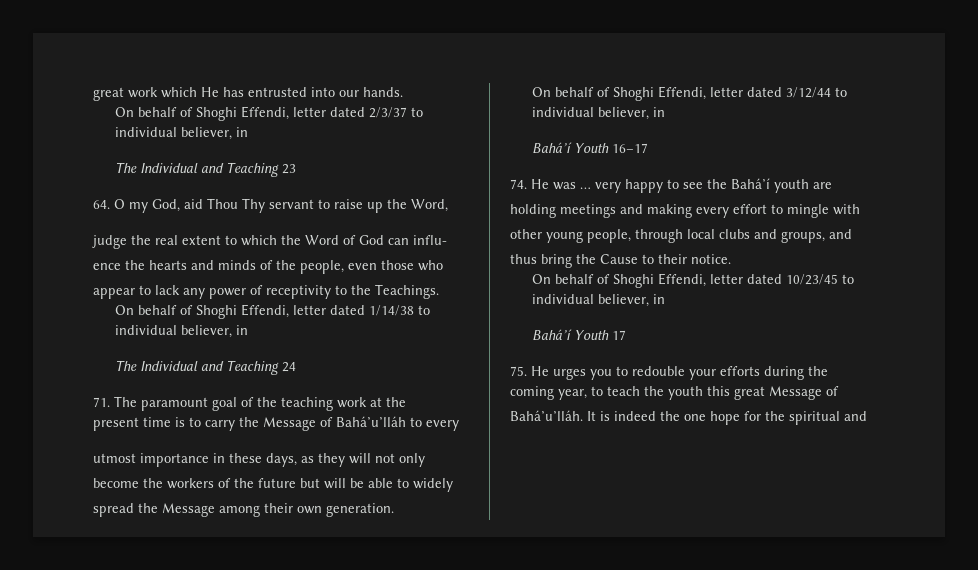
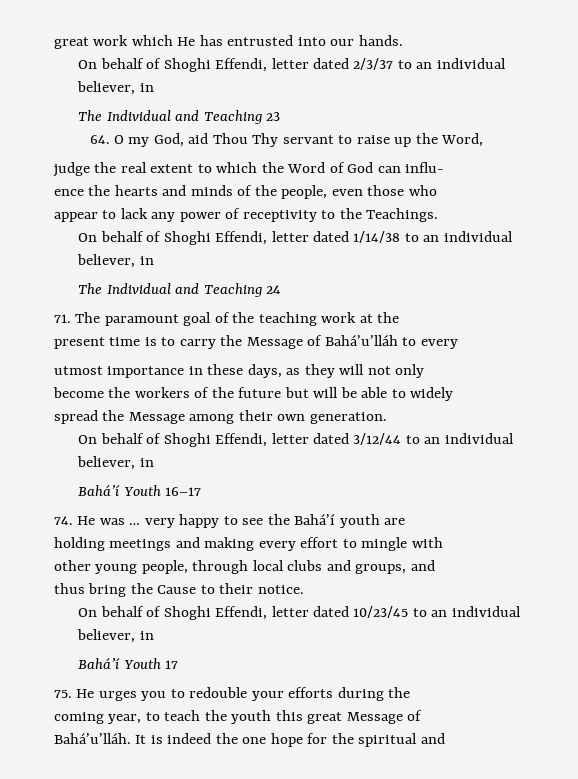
- On behalf of Shoghi Effendi, letter dated 2/3/37 to individual believer, in
+ On behalf of Shoghi Effendi, letter dated 2/3/37 to an individual believer, in
- On behalf of Shoghi Effendi, letter dated 1/14/38 to individual believer, in
+ On behalf of Shoghi Effendi, letter dated 1/14/38 to an individual believer, in
- On behalf of Shoghi Effendi, letter dated 3/12/44 to individual believer, in
+ On behalf of Shoghi Effendi, letter dated 3/12/44 to an individual believer, in
- On behalf of Shoghi Effendi, letter dated 10/23/45 to individual believer, in
+ On behalf of Shoghi Effendi, letter dated 10/23/45 to an individual believer, in

